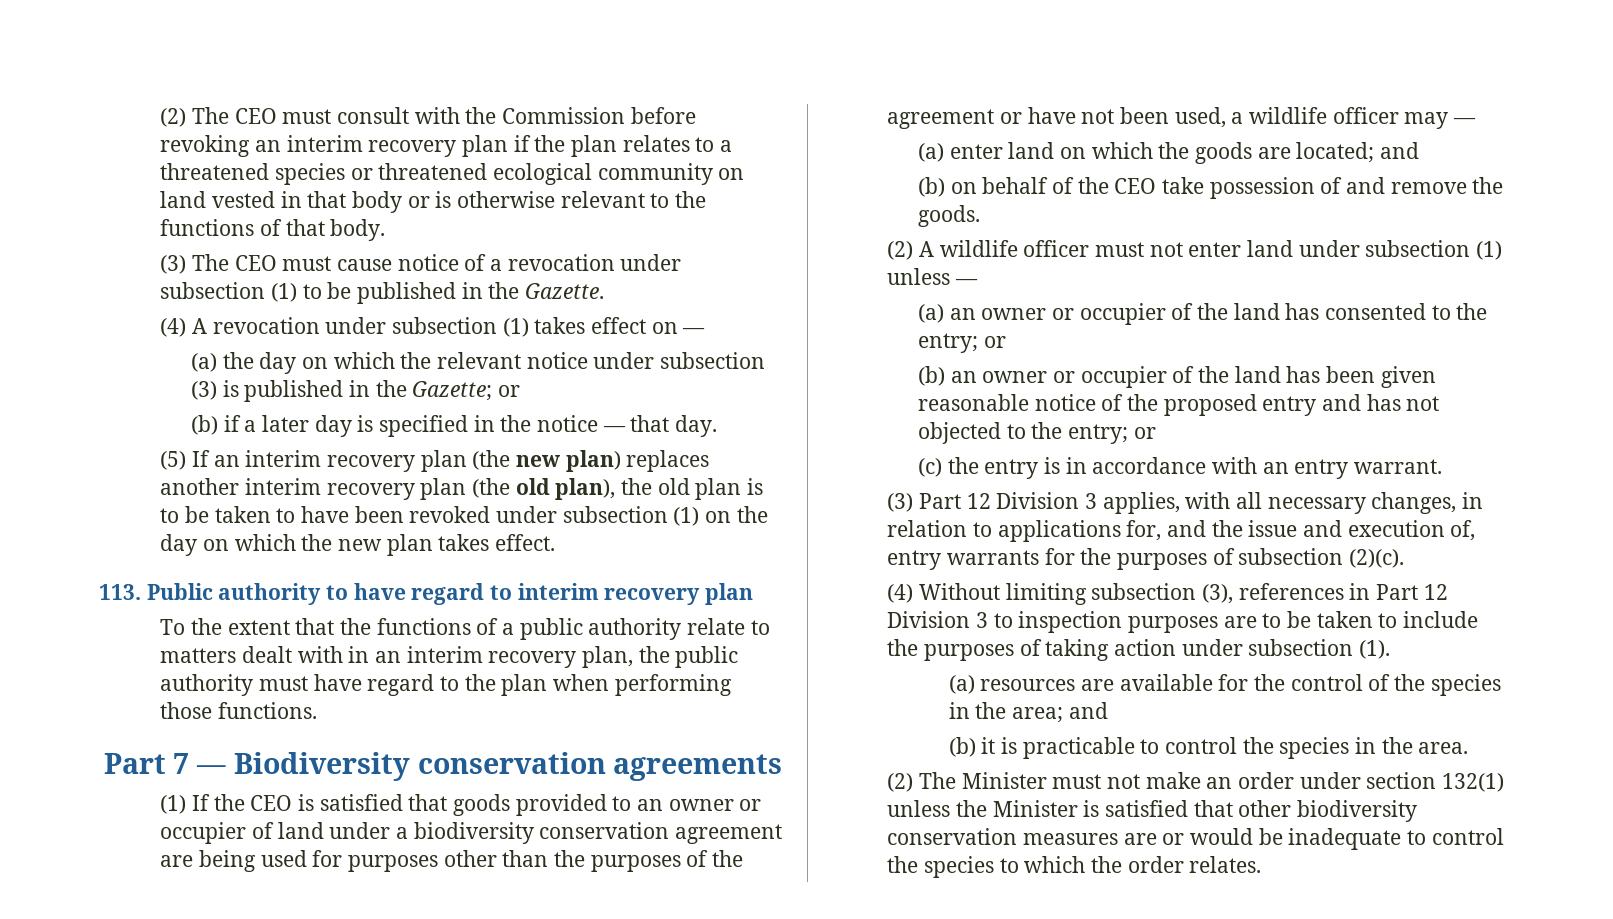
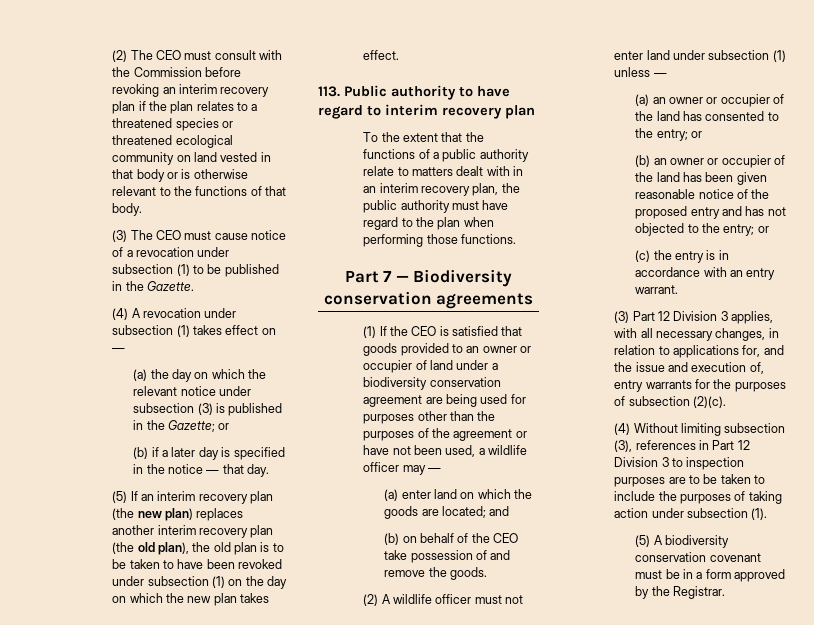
- (a) resources are available for the control of the species in the area; and
- (b) it is practicable to control the species in the area.
- (2) The Minister must not make an order under section 132(1) unless the Minister is satisfied that other biodiversity conservation measures are or would be inadequate to control the species to which the order relates.
+ (5) A biodiversity conservation covenant must be in a form approved by the Registrar.

